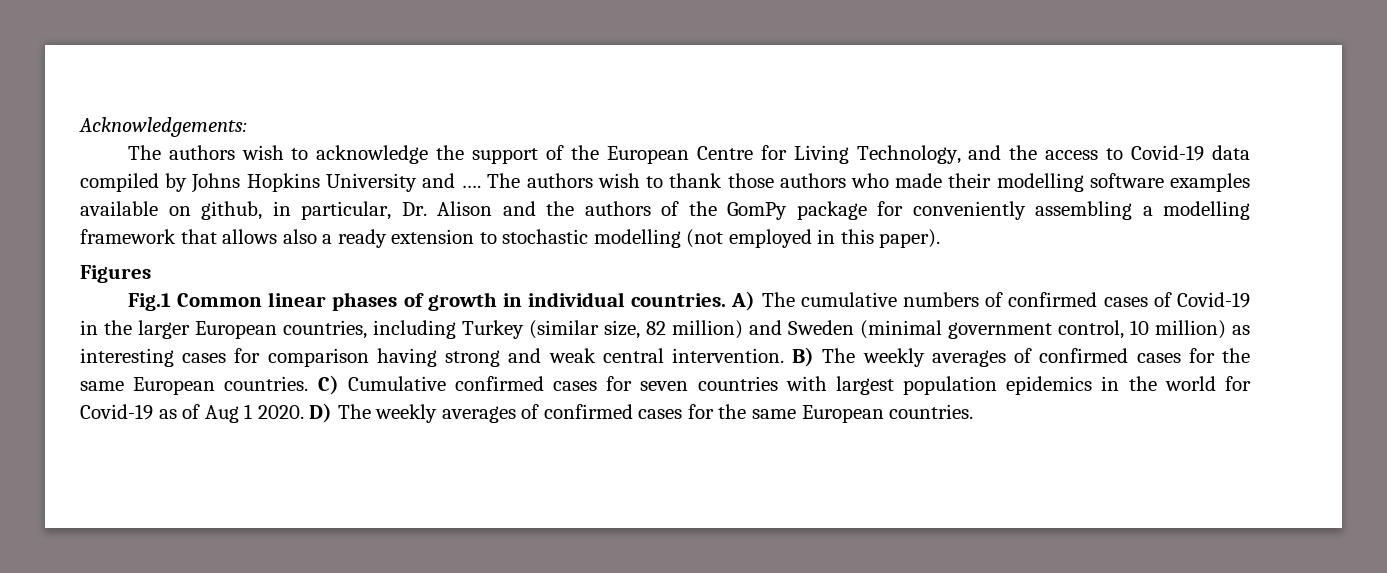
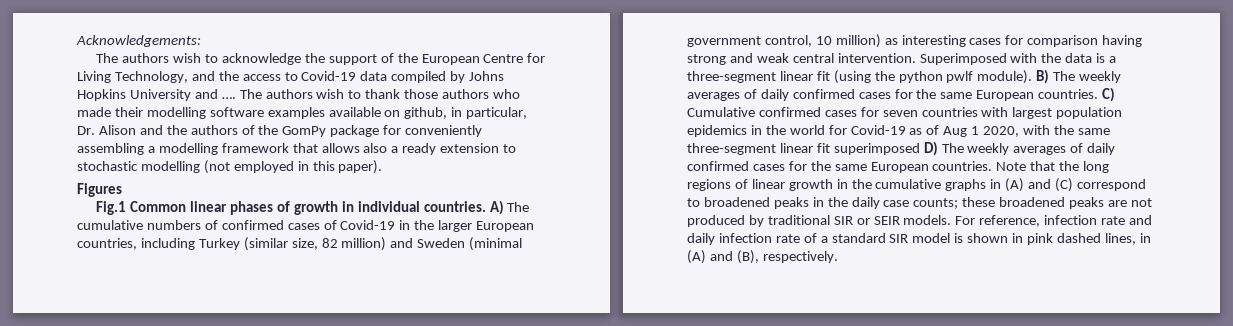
+ Superimposed with the data is a three-segment linear fit (using the python pwlf module).
- B) The weekly averages of confirmed cases for the same European countries.
+ B) The weekly averages of daily confirmed cases for the same European countries.
- C) Cumulative confirmed cases for seven countries with largest population epidemics in the world for Covid-19 as of Aug 1 2020. D) The weekly averages of confirmed cases for the same European countries.
+ C) Cumulative confirmed cases for seven countries with largest population epidemics in the world for Covid-19 as of Aug 1 2020, with the same three-segment linear fit superimposed D) The weekly averages of daily confirmed cases for the same European countries. Note that the long regions of linear growth in the cumulative graphs in (A) and (C) correspond to broadened peaks in the daily case counts; these broadened peaks are not produced by traditional SIR or SEIR models. For reference, infection rate and daily infection rate of a standard SIR model is shown in pink dashed lines, in (A) and (B), respectively.

